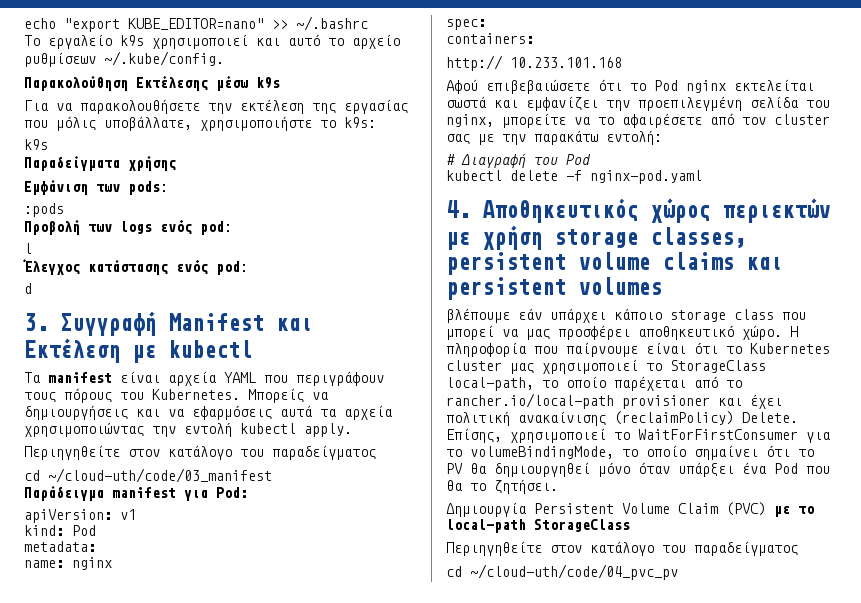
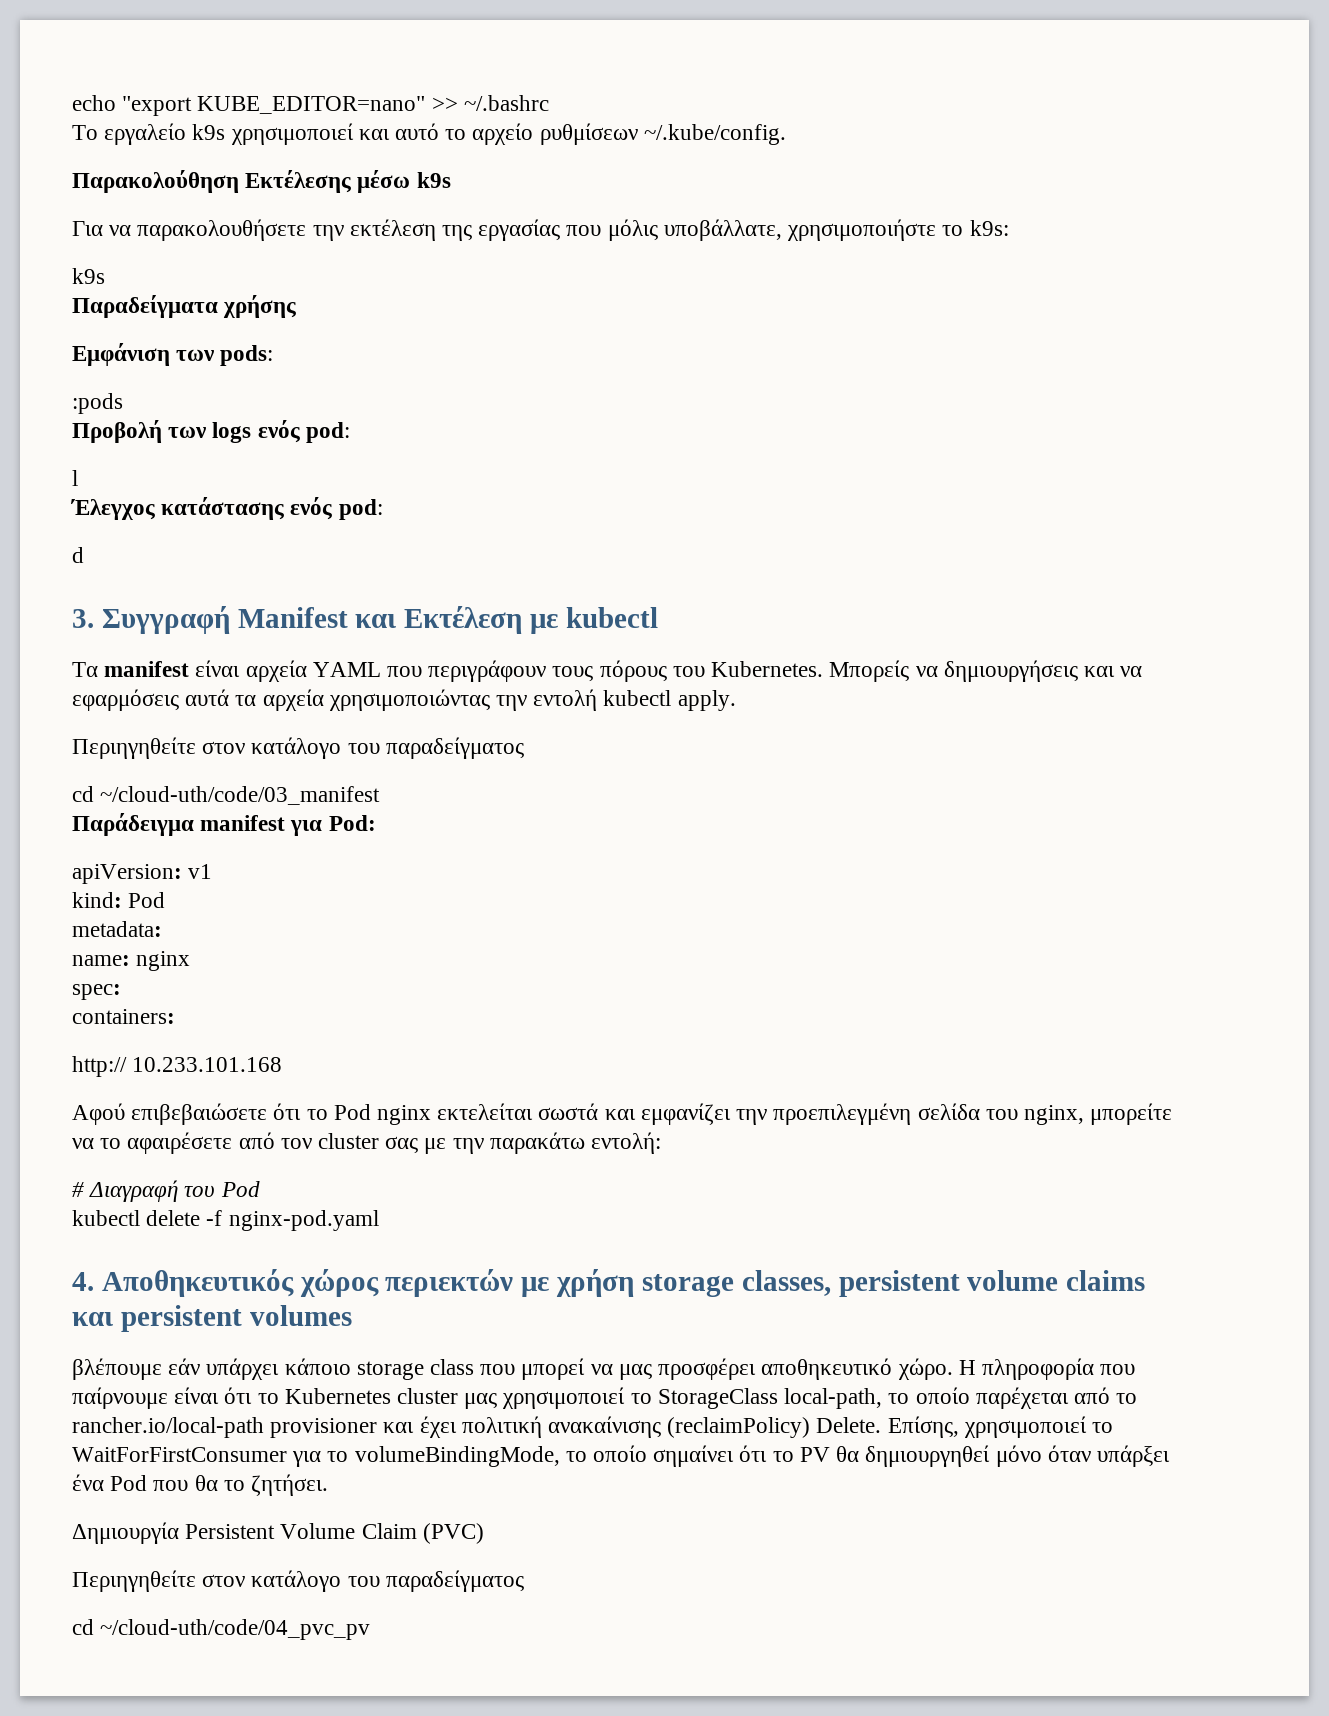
- Δημιουργία Persistent Volume Claim (PVC) με το local-path StorageClass
+ Δημιουργία Persistent Volume Claim (PVC)

